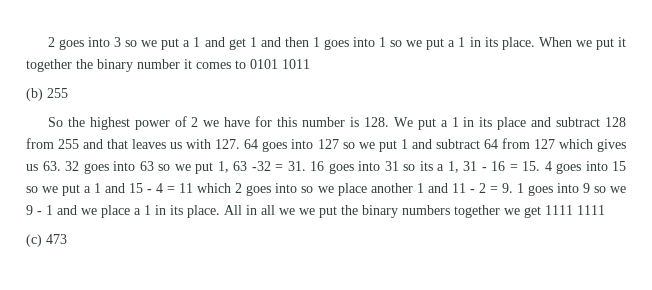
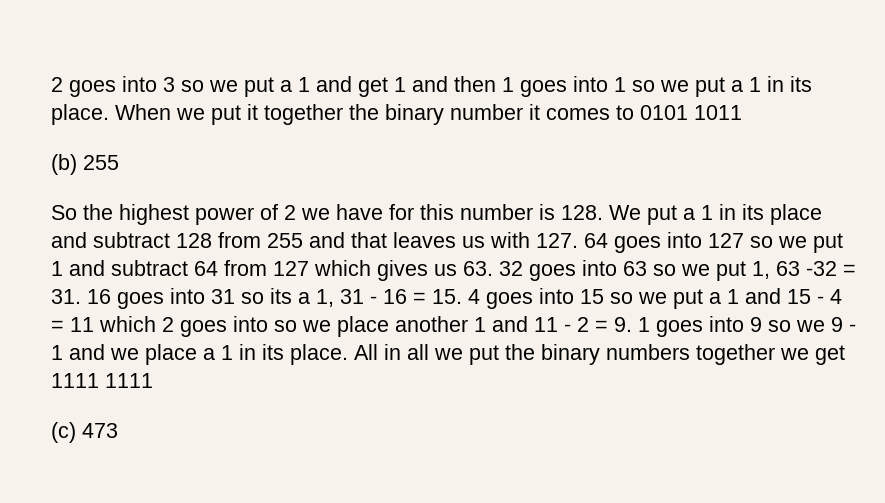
- All in all we we put the binary numbers together we get 1111 1111
+ All in all we put the binary numbers together we get 1111 1111

